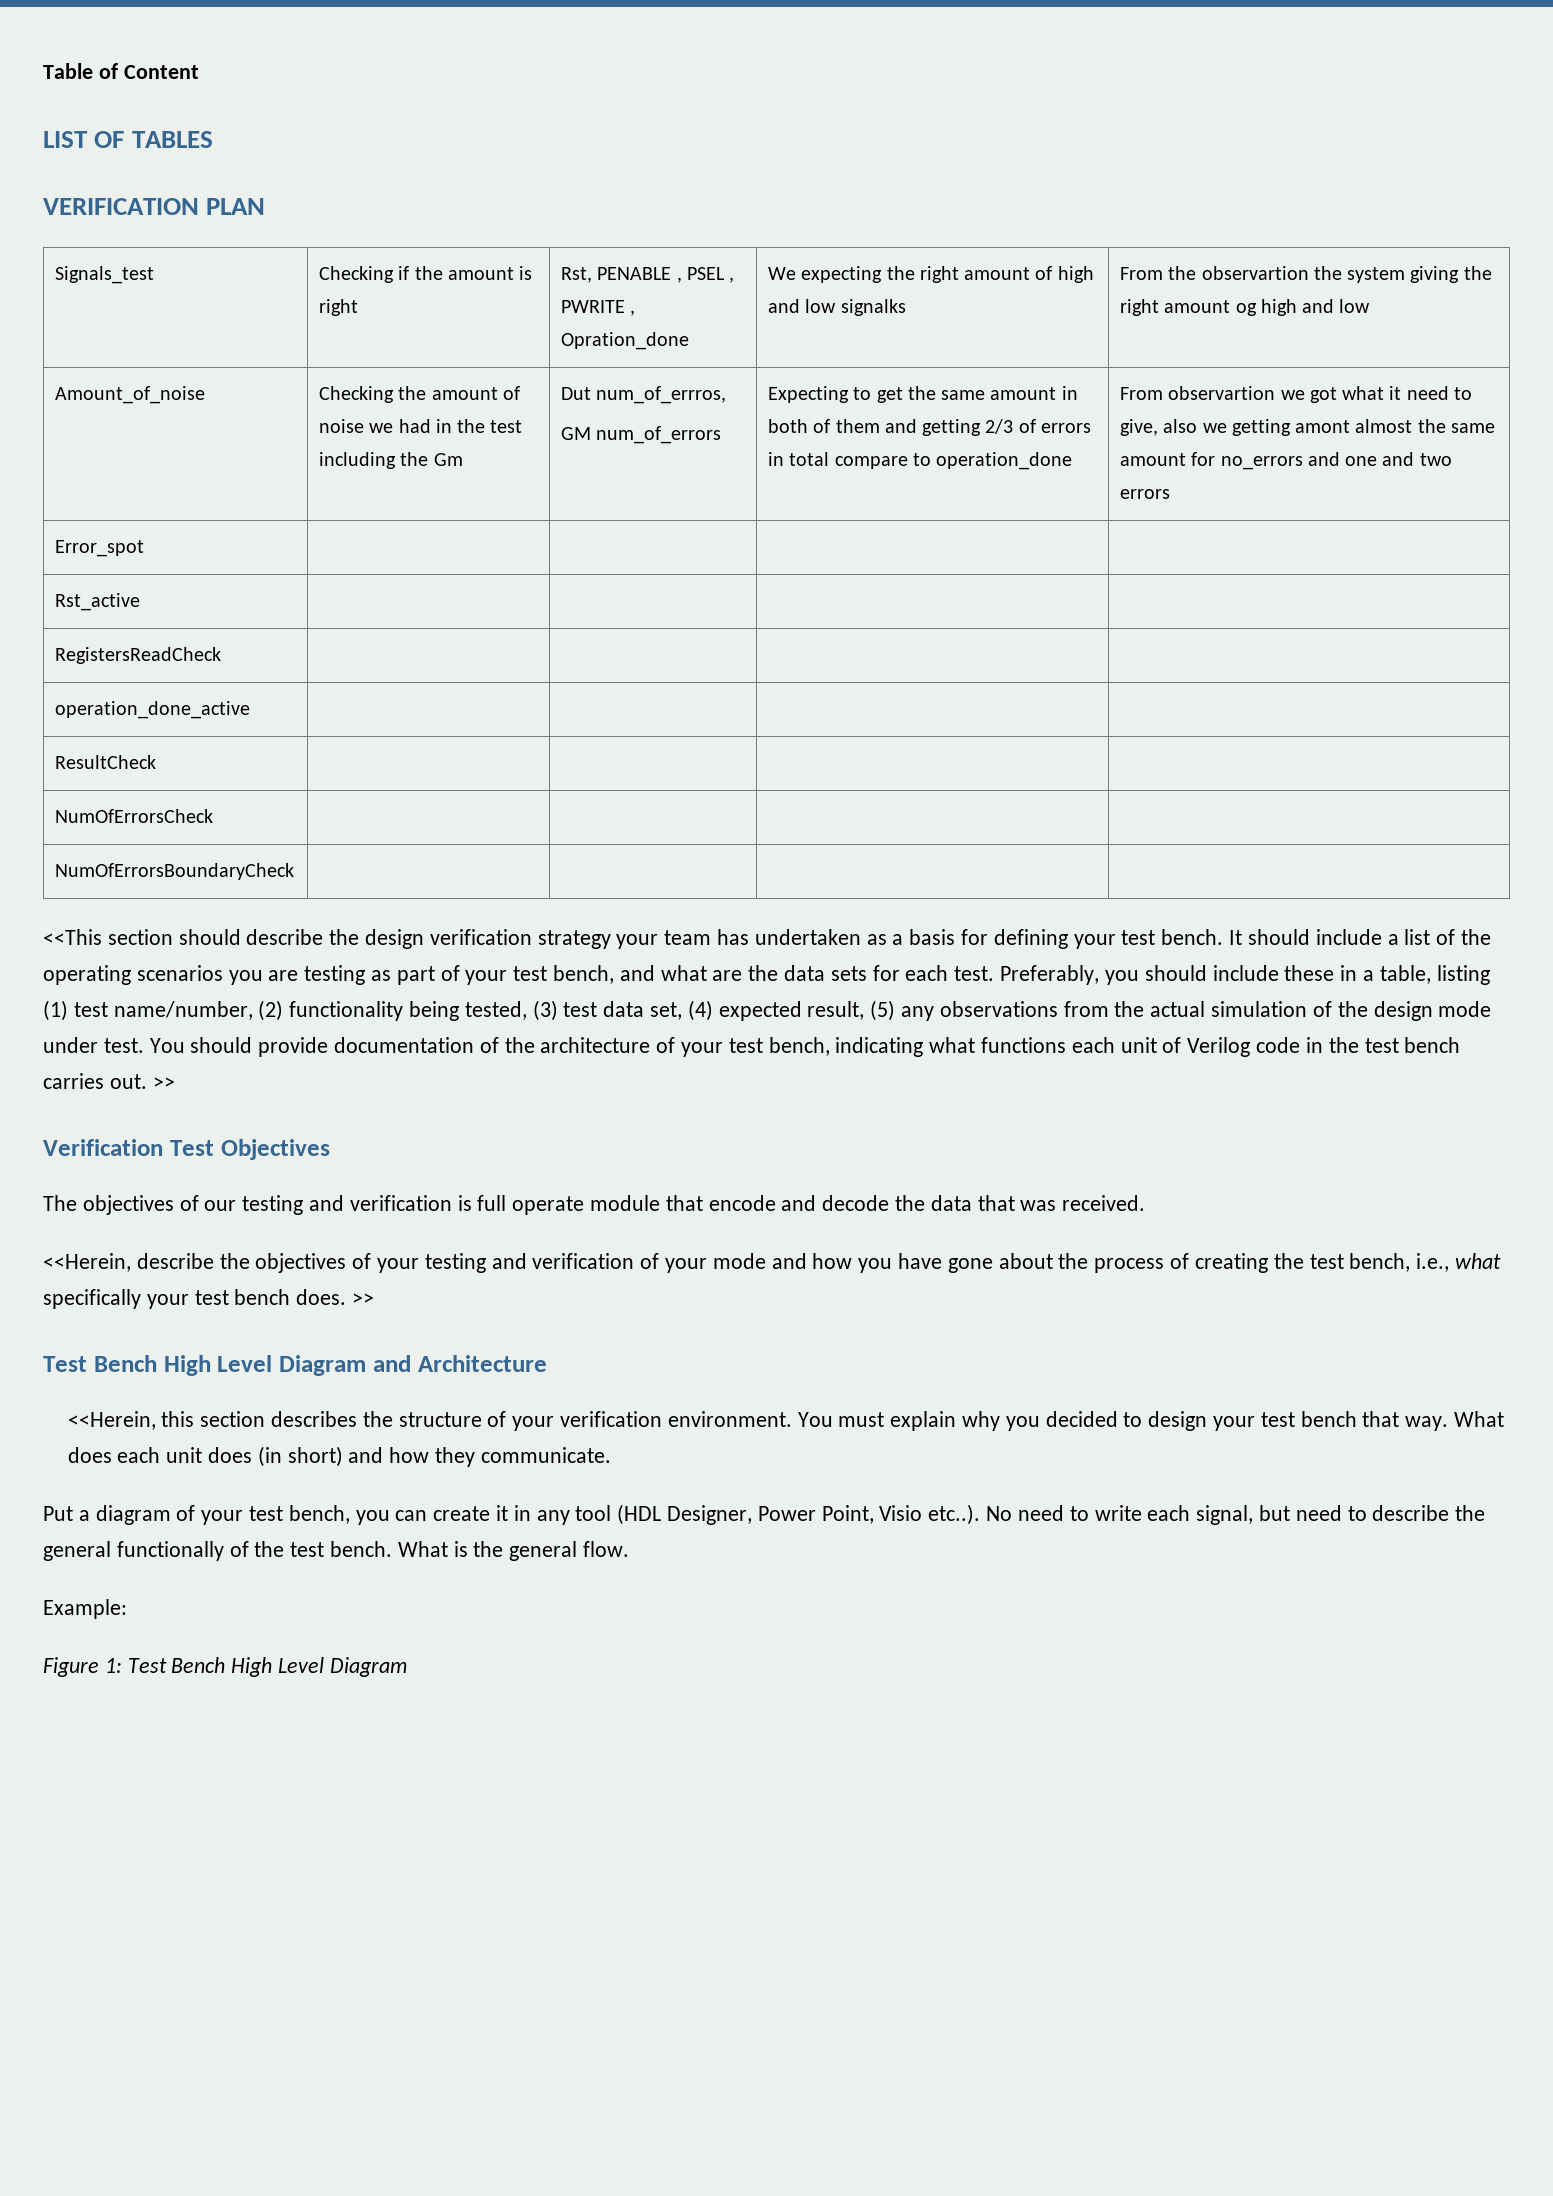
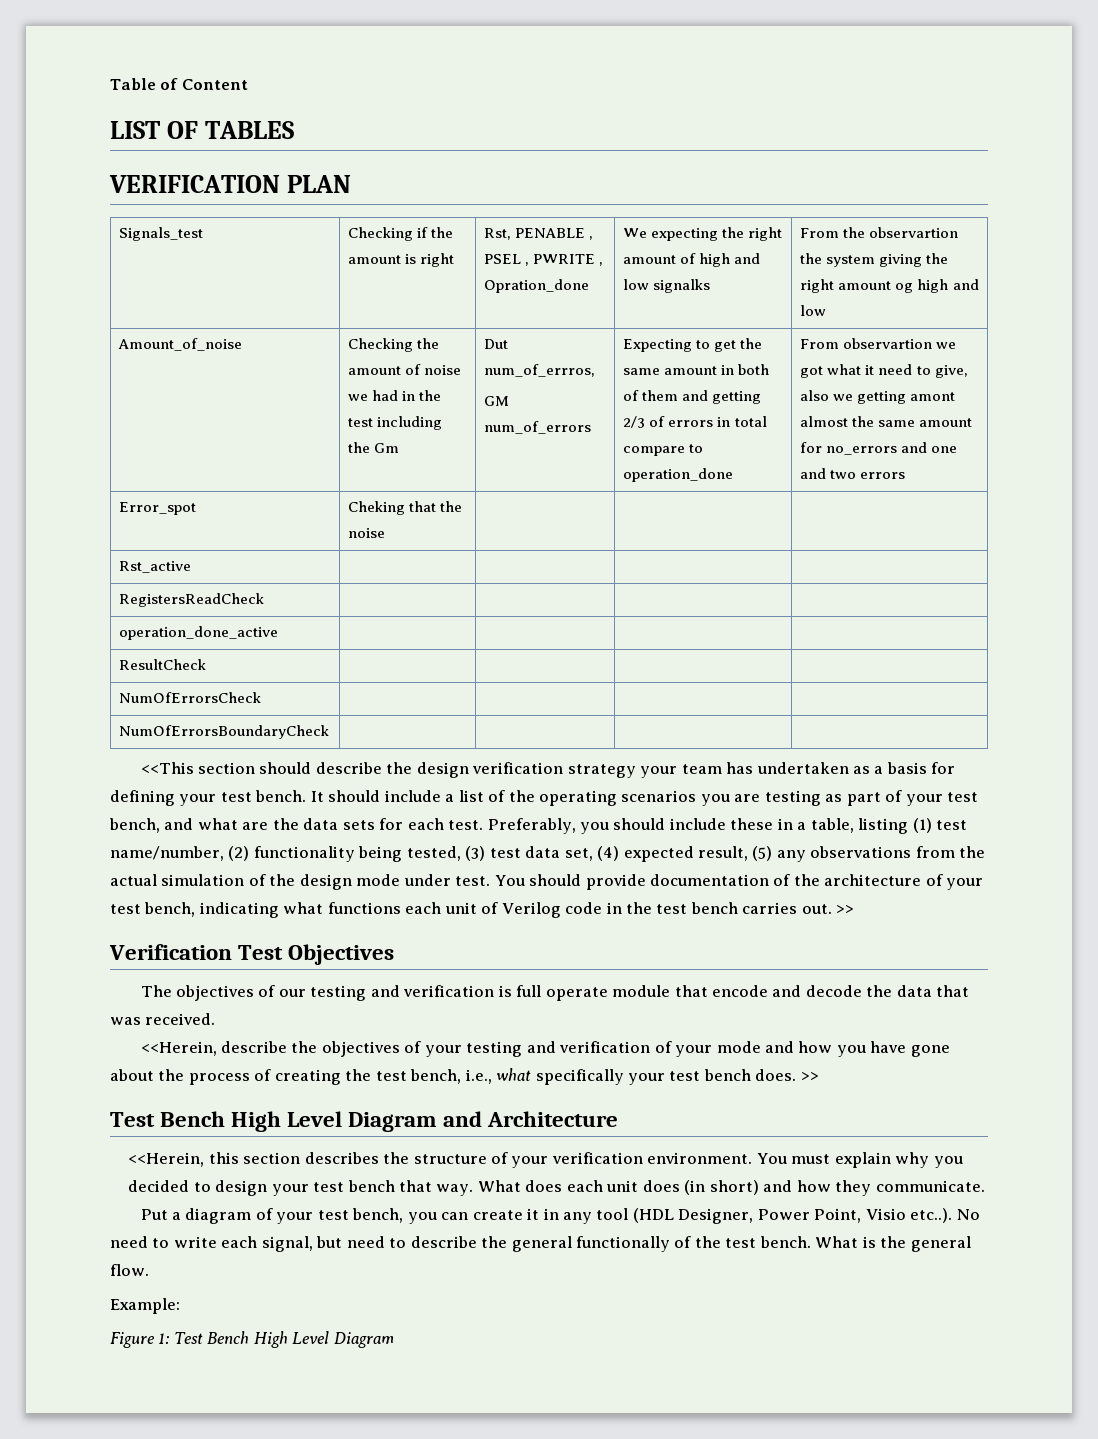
- Error_spot | | | |
+ Error_spot | Cheking that the noise | | |

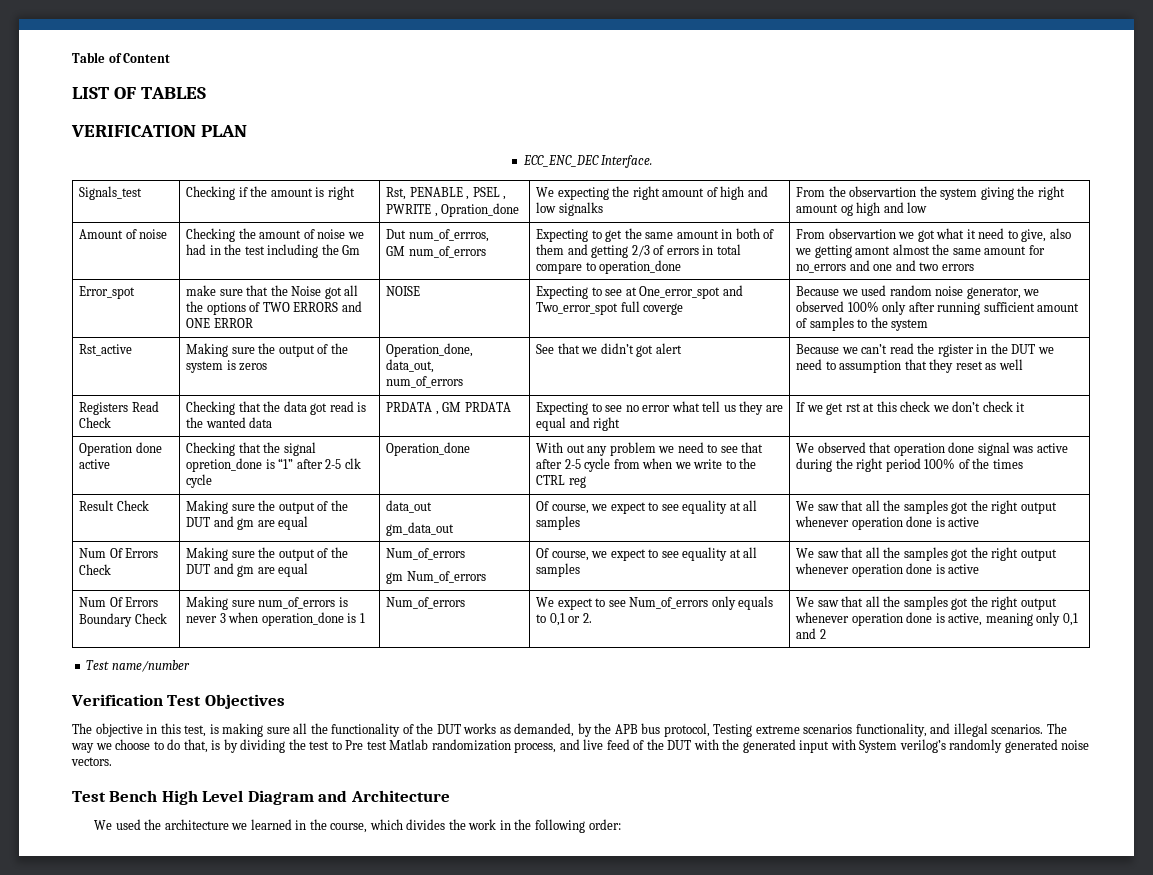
+ ECC_ENC_DEC Interface.
- Amount_of_noise
+ Amount of noise
- Cheking that the noise | | |
- Rst_active | | | |
- RegistersReadCheck | | | |
- operation_done_active | | | |
- ResultCheck | | | |
- NumOfErrorsCheck | | | |
- NumOfErrorsBoundaryCheck | | | |
- <<This section should describe the design verification strategy your team has undertaken as a basis for defining your test bench. It should include a list of the operating scenarios you are testing as part of your test bench, and what are the data sets for each test. Preferably, you should include these in a table, listing (1) test name/number, (2) functionality being tested, (3) test data set, (4) expected result, (5) any observations from the actual simulation of the design mode under test. You should provide documentation of the architecture of your test bench, indicating what functions each unit of Verilog code in the test bench carries out. >>
+ make sure that the Noise got all the options of TWO ERRORS and ONE ERROR | NOISE | Expecting to see at One_error_spot and Two_error_spot full coverge | Because we used random noise generator, we observed 100% only after running sufficient amount of samples to the system
+ Rst_active | Making sure the output of the system is zeros | Operation_done, data_out,
+ num_of_errors | See that we didn’t got alert | Because we can’t read the rgister in the DUT we need to assumption that they reset as well
+ Registers Read Check | Checking that the data got read is the wanted data | PRDATA , GM PRDATA | Expecting to see no error what tell us they are equal and right | If we get rst at this check we don’t check it
+ Operation done active | Checking that the signal opretion_done is “1” after 2-5 clk cycle | Operation_done | With out any problem we need to see that after 2-5 cycle from when we write to the CTRL reg | We observed that operation done signal was active during the right period 100% of the times
+ Result Check | Making sure the output of the DUT and gm are equal | data_out
+ gm_data_out | Of course, we expect to see equality at all samples | We saw that all the samples got the right output whenever operation done is active
+ Num Of Errors Check | Making sure the output of the DUT and gm are equal | Num_of_errors
+ gm Num_of_errors | Of course, we expect to see equality at all samples | We saw that all the samples got the right output whenever operation done is active
+ Num Of Errors Boundary Check | Making sure num_of_errors is never 3 when operation_done is 1 | Num_of_errors | We expect to see Num_of_errors only equals to 0,1 or 2. | We saw that all the samples got the right output whenever operation done is active, meaning only 0,1 and 2
+ Test name/number
  Verification Test Objectives
- The objectives of our testing and verification is full operate module that encode and decode the data that was received.
- <<Herein, describe the objectives of your testing and verification of your mode and how you have gone about the process of creating the test bench, i.e., what specifically your test bench does. >>
+ The objective in this test, is making sure all the functionality of the DUT works as demanded, by the APB bus protocol, Testing extreme scenarios functionality, and illegal scenarios. The way we choose to do that, is by dividing the test to Pre test Matlab randomization process, and live feed of the DUT with the generated input with System verilog’s randomly generated noise vectors.
- <<Herein, this section describes the structure of your verification environment. You must explain why you decided to design your test bench that way. What does each unit does (in short) and how they communicate.
- Put a diagram of your test bench, you can create it in any tool (HDL Designer, Power Point, Visio etc..). No need to write each signal, but need to describe the general functionally of the test bench. What is the general flow.
- Example:
- Figure 1: Test Bench High Level Diagram
+ We used the architecture we learned in the course, which divides the work in the following order:

